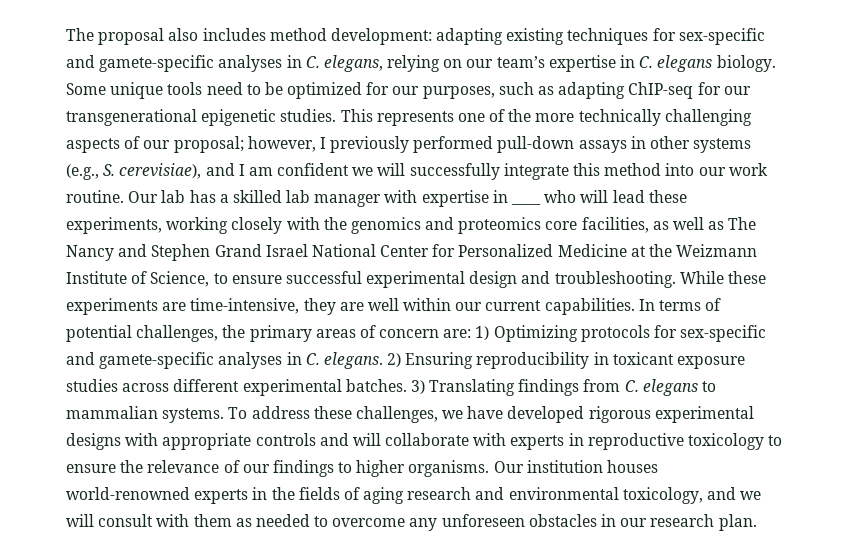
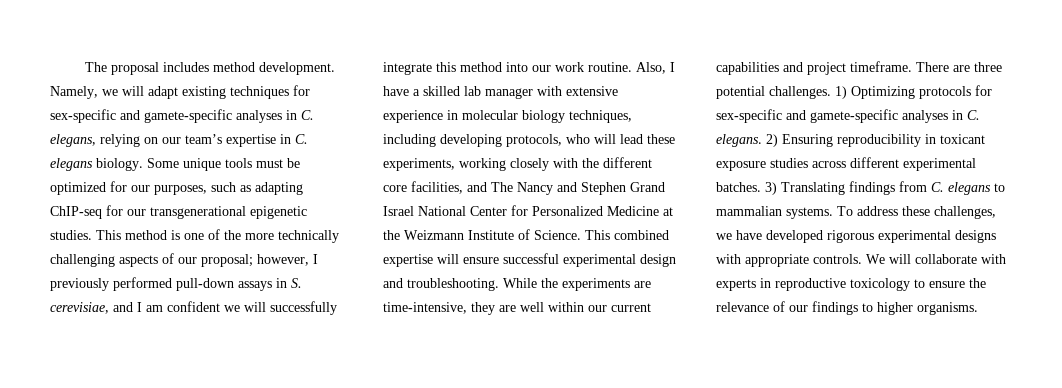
- The proposal also includes method development: adapting existing techniques for sex-specific and gamete-specific analyses in C. elegans, relying on our team’s expertise in C. elegans biology.
+ The proposal includes method development. Namely, we will adapt existing techniques for sex-specific and gamete-specific analyses in C. elegans, relying on our team’s expertise in C. elegans biology.
- Some unique tools need to be optimized for our purposes, such as adapting ChIP-seq for our transgenerational epigenetic studies.
+ Some unique tools must be optimized for our purposes, such as adapting ChIP-seq for our transgenerational epigenetic studies.
- This represents one of the more technically challenging aspects of our proposal; however, I previously performed pull-down assays in other systems (e.g., S. cerevisiae), and I am confident we will successfully integrate this method into our work routine.
+ This method is one of the more technically challenging aspects of our proposal; however, I previously performed pull-down assays in S. cerevisiae, and I am confident we will successfully integrate this method into our work routine.
- Our lab has a skilled lab manager with expertise in ____ who will lead these experiments, working closely with the genomics and proteomics core facilities, as well as The Nancy and Stephen Grand Israel National Center for Personalized Medicine at the Weizmann Institute of Science, to ensure successful experimental design and troubleshooting.
+ Also, I have a skilled lab manager with extensive experience in molecular biology techniques, including developing protocols, who will lead these experiments, working closely with the different core facilities, and The Nancy and Stephen Grand Israel National Center for Personalized Medicine at the Weizmann Institute of Science. This combined expertise will ensure successful experimental design and troubleshooting.
- While these experiments are time-intensive, they are well within our current capabilities. In terms of potential challenges, the primary areas of concern are: 1) Optimizing protocols for sex-specific and gamete-specific analyses in C. elegans.
+ While the experiments are time-intensive, they are well within our current capabilities and project timeframe. There are three potential challenges. 1) Optimizing protocols for sex-specific and gamete-specific analyses in C. elegans.
- To address these challenges, we have developed rigorous experimental designs with appropriate controls and will collaborate with experts in reproductive toxicology to ensure the relevance of our findings to higher organisms. Our institution houses world-renowned experts in the fields of aging research and environmental toxicology, and we will consult with them as needed to overcome any unforeseen obstacles in our research plan.
+ To address these challenges, we have developed rigorous experimental designs with appropriate controls. We will collaborate with experts in reproductive toxicology to ensure the relevance of our findings to higher organisms.

